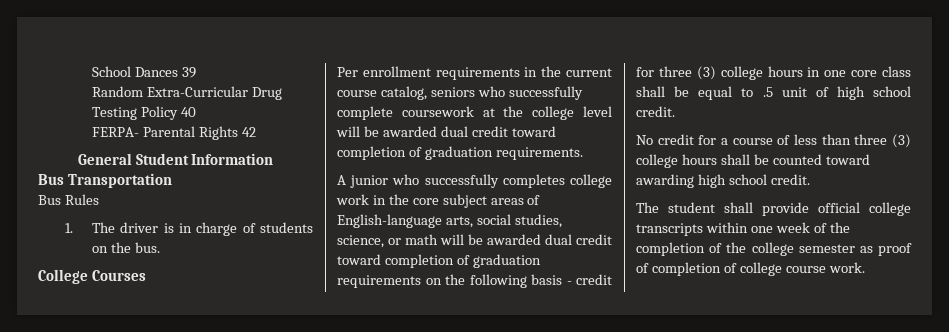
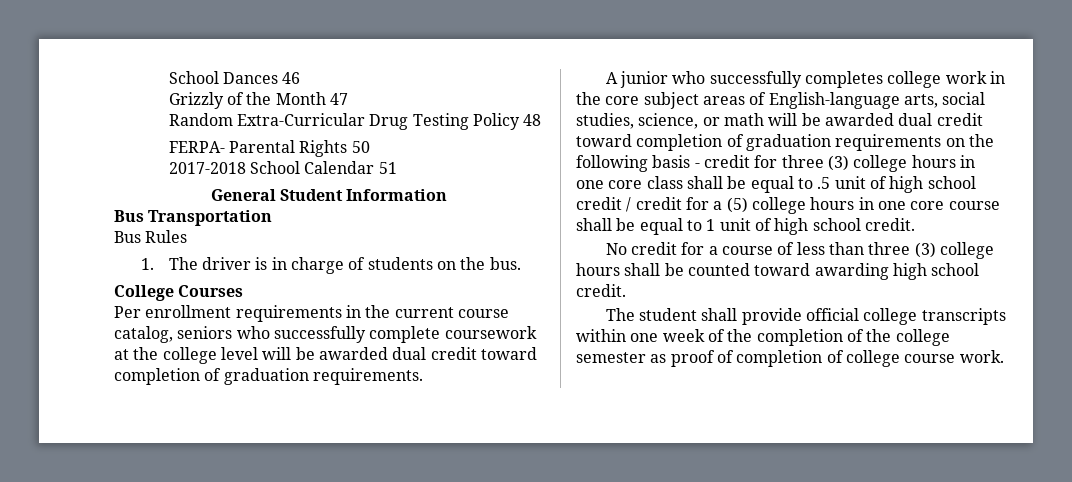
- School Dances 39
+ School Dances 46
+ Grizzly of the Month 47
- Random Extra-Curricular Drug Testing Policy 40
+ Random Extra-Curricular Drug Testing Policy 48
- FERPA- Parental Rights 42
+ FERPA- Parental Rights 50
+ 2017-2018 School Calendar 51
- A junior who successfully completes college work in the core subject areas of English-language arts, social studies, science, or math will be awarded dual credit toward completion of graduation requirements on the following basis - credit for three (3) college hours in one core class shall be equal to .5 unit of high school credit.
+ A junior who successfully completes college work in the core subject areas of English-language arts, social studies, science, or math will be awarded dual credit toward completion of graduation requirements on the following basis - credit for three (3) college hours in one core class shall be equal to .5 unit of high school credit / credit for a (5) college hours in one core course shall be equal to 1 unit of high school credit.

